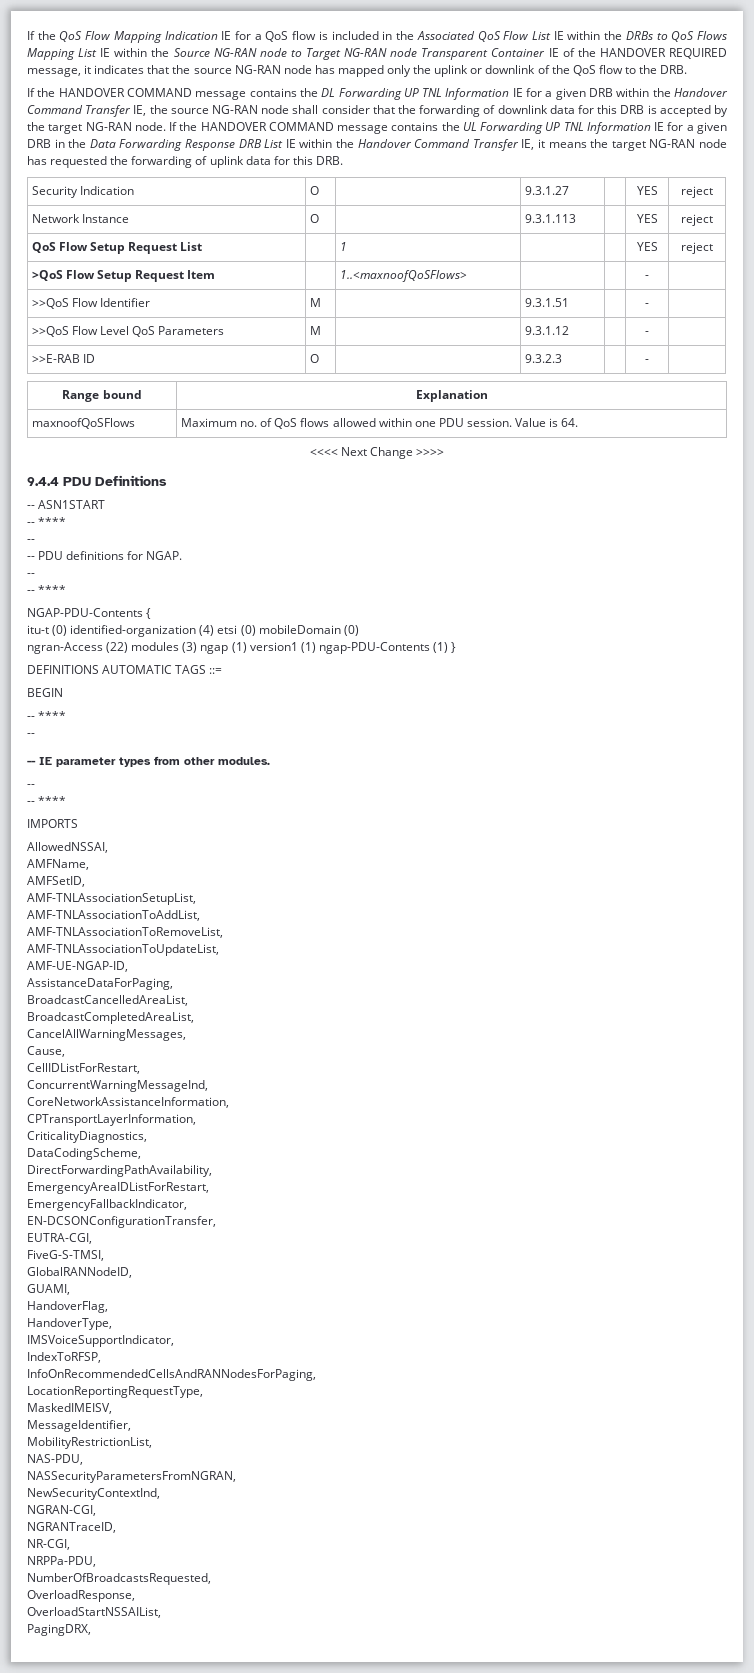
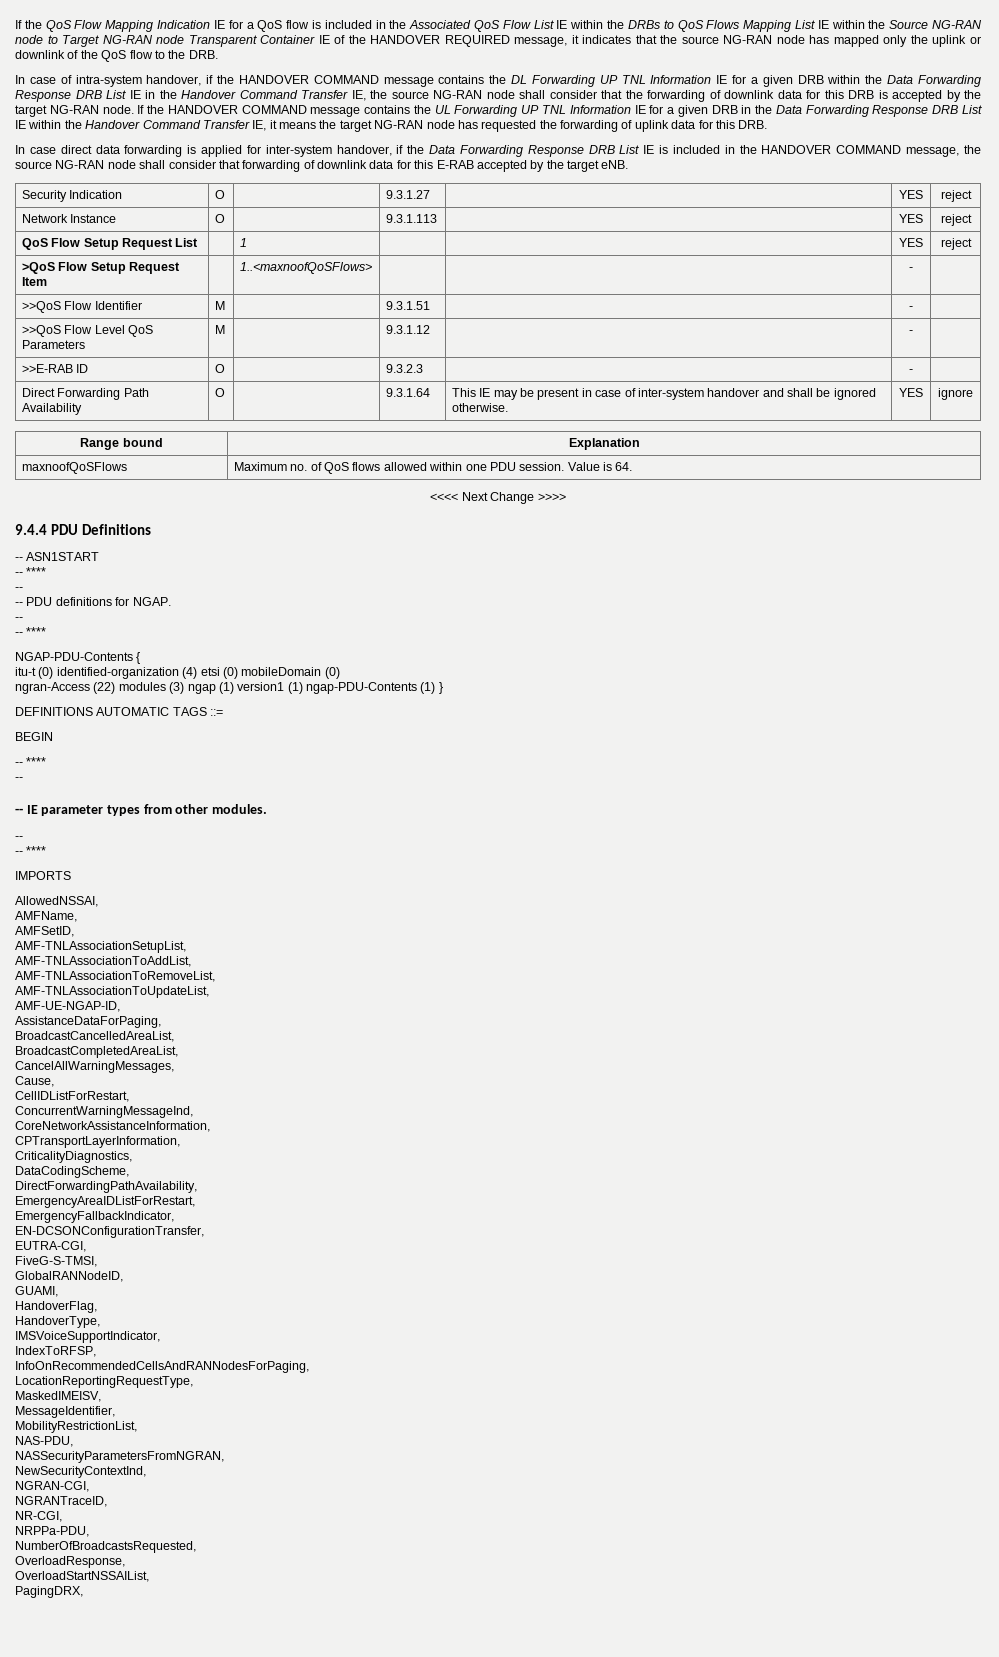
- If the HANDOVER COMMAND message contains the DL Forwarding UP TNL Information IE for a given DRB within the Handover Command Transfer IE, the source NG-RAN node shall consider that the forwarding of downlink data for this DRB is accepted by the target NG-RAN node.
+ In case of intra-system handover, if the HANDOVER COMMAND message contains the DL Forwarding UP TNL Information IE for a given DRB within the Data Forwarding Response DRB List IE in the Handover Command Transfer IE, the source NG-RAN node shall consider that the forwarding of downlink data for this DRB is accepted by the target NG-RAN node.
+ In case direct data forwarding is applied for inter-system handover, if the Data Forwarding Response DRB List IE is included in the HANDOVER COMMAND message, the source NG-RAN node shall consider that forwarding of downlink data for this E-RAB accepted by the target eNB.
+ Direct Forwarding Path Availability | O | | 9.3.1.64 | This IE may be present in case of inter-system handover and shall be ignored otherwise. | YES | ignore

